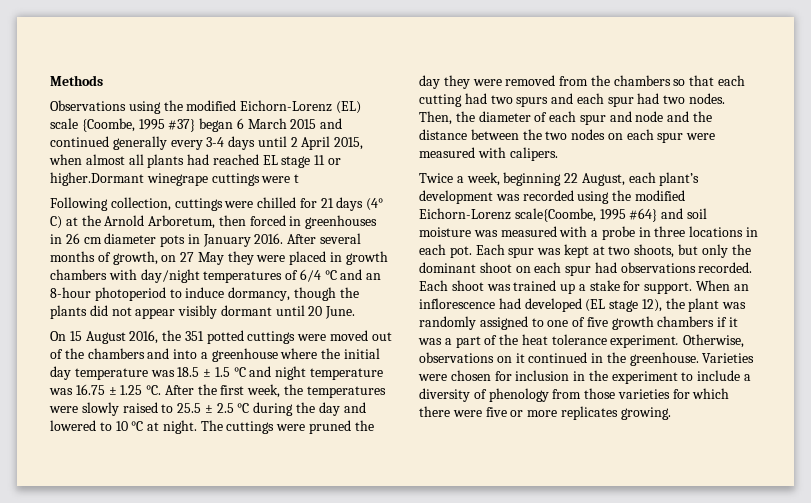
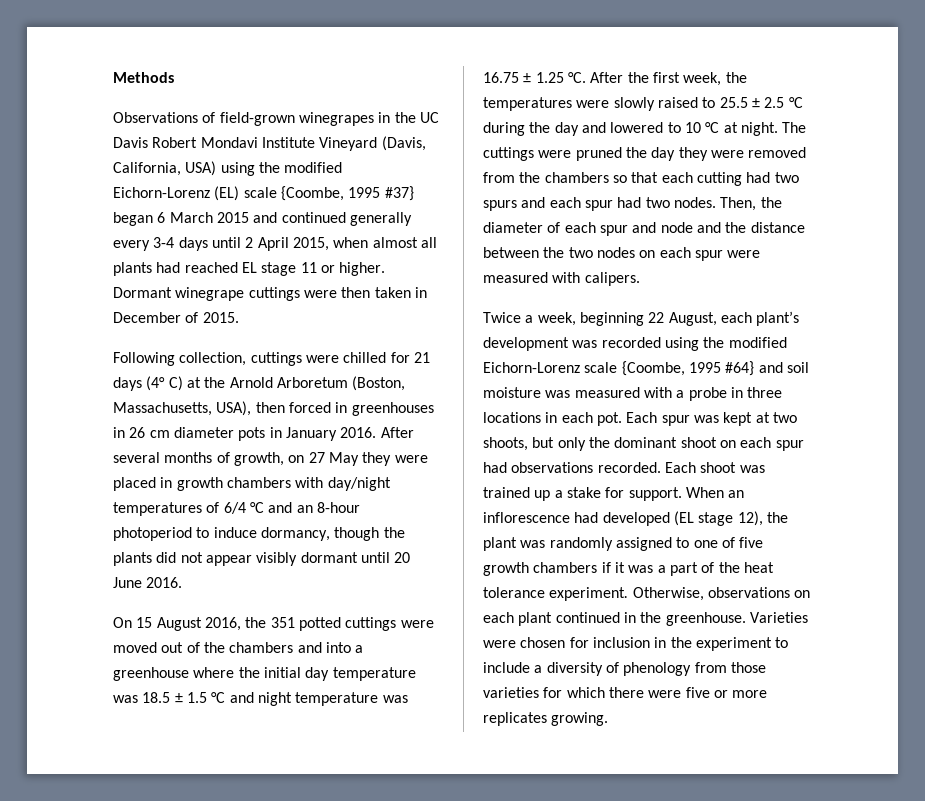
- Observations using the modified Eichorn-Lorenz (EL) scale {Coombe, 1995 #37} began 6 March 2015 and continued generally every 3-4 days until 2 April 2015, when almost all plants had reached EL stage 11 or higher.Dormant winegrape cuttings were t
+ Observations of field-grown winegrapes in the UC Davis Robert Mondavi Institute Vineyard (Davis, California, USA) using the modified Eichorn-Lorenz (EL) scale {Coombe, 1995 #37} began 6 March 2015 and continued generally every 3-4 days until 2 April 2015, when almost all plants had reached EL stage 11 or higher. Dormant winegrape cuttings were then taken in December of 2015.
- Following collection, cuttings were chilled for 21 days (4° C) at the Arnold Arboretum, then forced in greenhouses in 26 cm diameter pots in January 2016.
+ Following collection, cuttings were chilled for 21 days (4° C) at the Arnold Arboretum (Boston, Massachusetts, USA), then forced in greenhouses in 26 cm diameter pots in January 2016.
- After several months of growth, on 27 May they were placed in growth chambers with day/night temperatures of 6/4 °C and an 8-hour photoperiod to induce dormancy, though the plants did not appear visibly dormant until 20 June.
+ After several months of growth, on 27 May they were placed in growth chambers with day/night temperatures of 6/4 °C and an 8-hour photoperiod to induce dormancy, though the plants did not appear visibly dormant until 20 June 2016.
- Twice a week, beginning 22 August, each plant’s development was recorded using the modified Eichorn-Lorenz scale{Coombe, 1995 #64} and soil moisture was measured with a probe in three locations in each pot.
+ Twice a week, beginning 22 August, each plant’s development was recorded using the modified Eichorn-Lorenz scale {Coombe, 1995 #64} and soil moisture was measured with a probe in three locations in each pot.
- Otherwise, observations on it continued in the greenhouse.
+ Otherwise, observations on each plant continued in the greenhouse.

